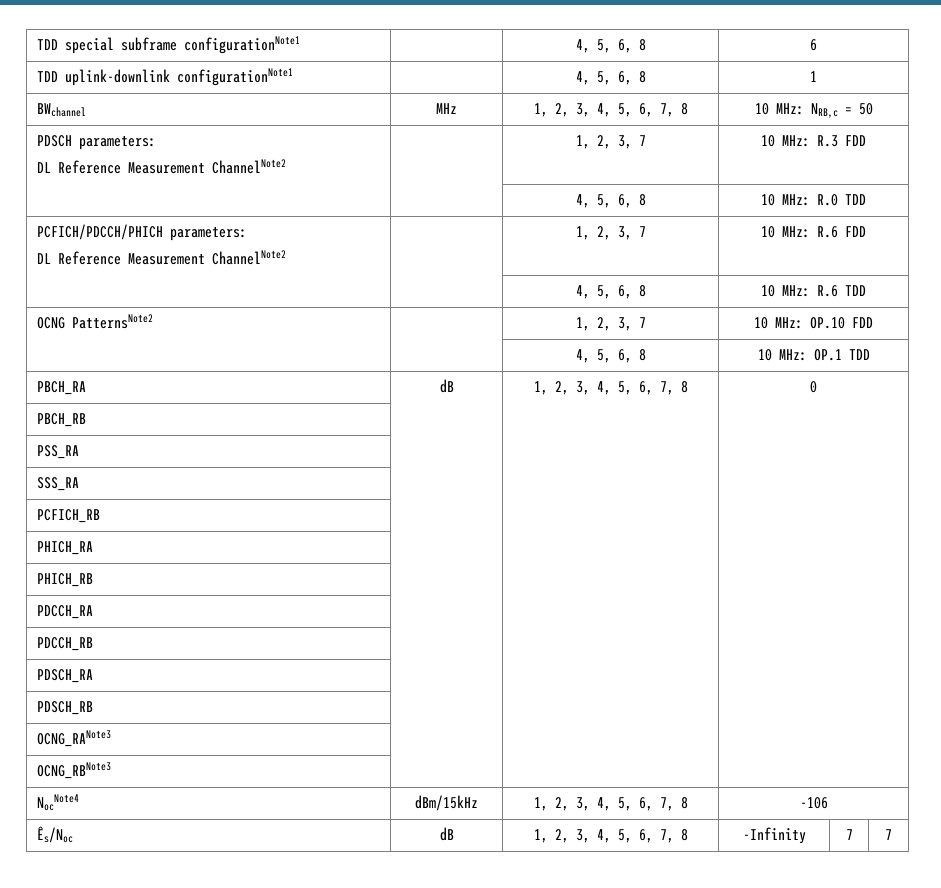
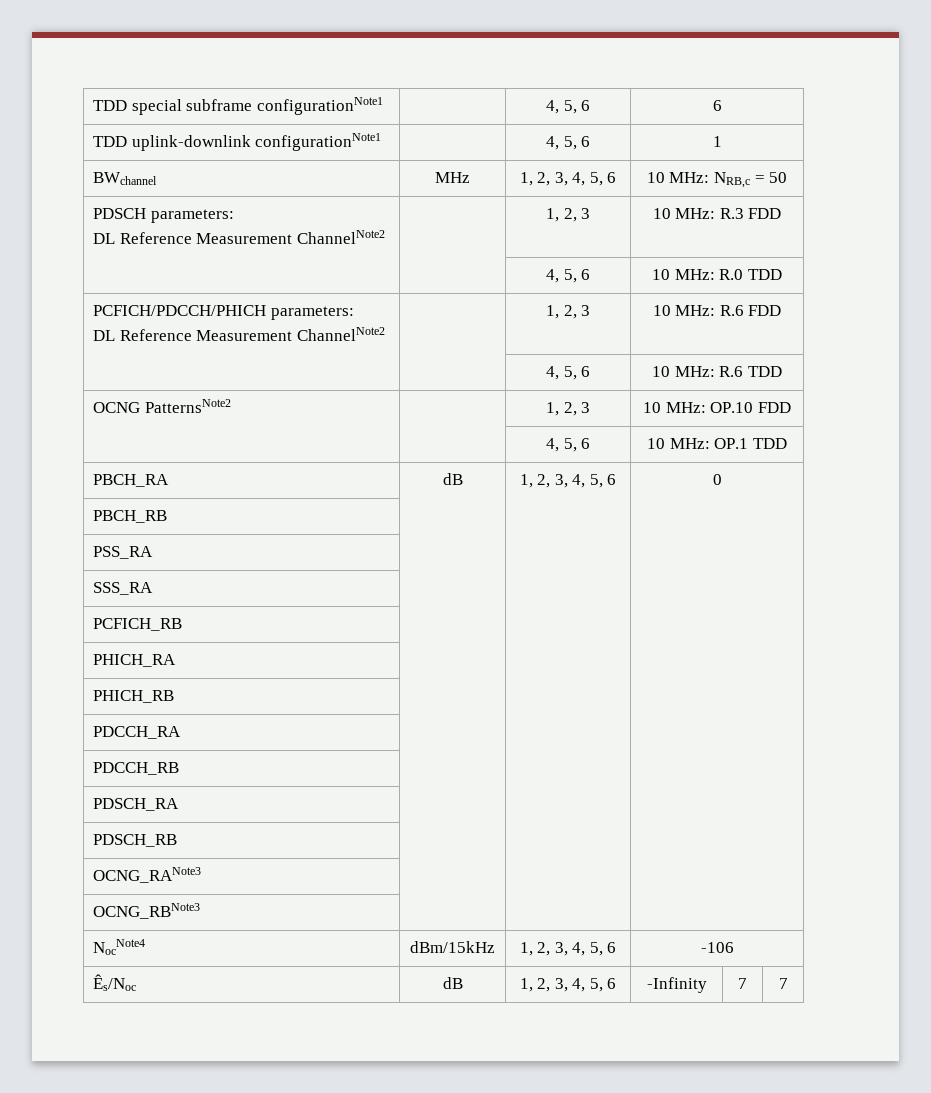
- TDD special subframe configurationNote1 | | 4, 5, 6, 8 | 6
+ TDD special subframe configurationNote1 | | 4, 5, 6 | 6
- TDD uplink-downlink configurationNote1 | | 4, 5, 6, 8 | 1
+ TDD uplink-downlink configurationNote1 | | 4, 5, 6 | 1
- BWchannel | MHz | 1, 2, 3, 4, 5, 6, 7, 8 | 10 MHz: NRB,c = 50
+ BWchannel | MHz | 1, 2, 3, 4, 5, 6 | 10 MHz: NRB,c = 50
  PDSCH parameters:
- DL Reference Measurement ChannelNote2 | | 1, 2, 3, 7 | 10 MHz: R.3 FDD
+ DL Reference Measurement ChannelNote2 | | 1, 2, 3 | 10 MHz: R.3 FDD
- | | 4, 5, 6, 8 | 10 MHz: R.0 TDD
+ | | 4, 5, 6 | 10 MHz: R.0 TDD
  PCFICH/PDCCH/PHICH parameters:
- DL Reference Measurement ChannelNote2 | | 1, 2, 3, 7 | 10 MHz: R.6 FDD
+ DL Reference Measurement ChannelNote2 | | 1, 2, 3 | 10 MHz: R.6 FDD
- | | 4, 5, 6, 8 | 10 MHz: R.6 TDD
+ | | 4, 5, 6 | 10 MHz: R.6 TDD
- OCNG PatternsNote2 | | 1, 2, 3, 7 | 10 MHz: OP.10 FDD
+ OCNG PatternsNote2 | | 1, 2, 3 | 10 MHz: OP.10 FDD
- | | 4, 5, 6, 8 | 10 MHz: OP.1 TDD
+ | | 4, 5, 6 | 10 MHz: OP.1 TDD
- PBCH_RA | dB | 1, 2, 3, 4, 5, 6, 7, 8 | 0
+ PBCH_RA | dB | 1, 2, 3, 4, 5, 6 | 0
- NocNote4 | dBm/15kHz | 1, 2, 3, 4, 5, 6, 7, 8 | -106
+ NocNote4 | dBm/15kHz | 1, 2, 3, 4, 5, 6 | -106
- Ês/Noc | dB | 1, 2, 3, 4, 5, 6, 7, 8 | -Infinity | 7 | 7
+ Ês/Noc | dB | 1, 2, 3, 4, 5, 6 | -Infinity | 7 | 7

